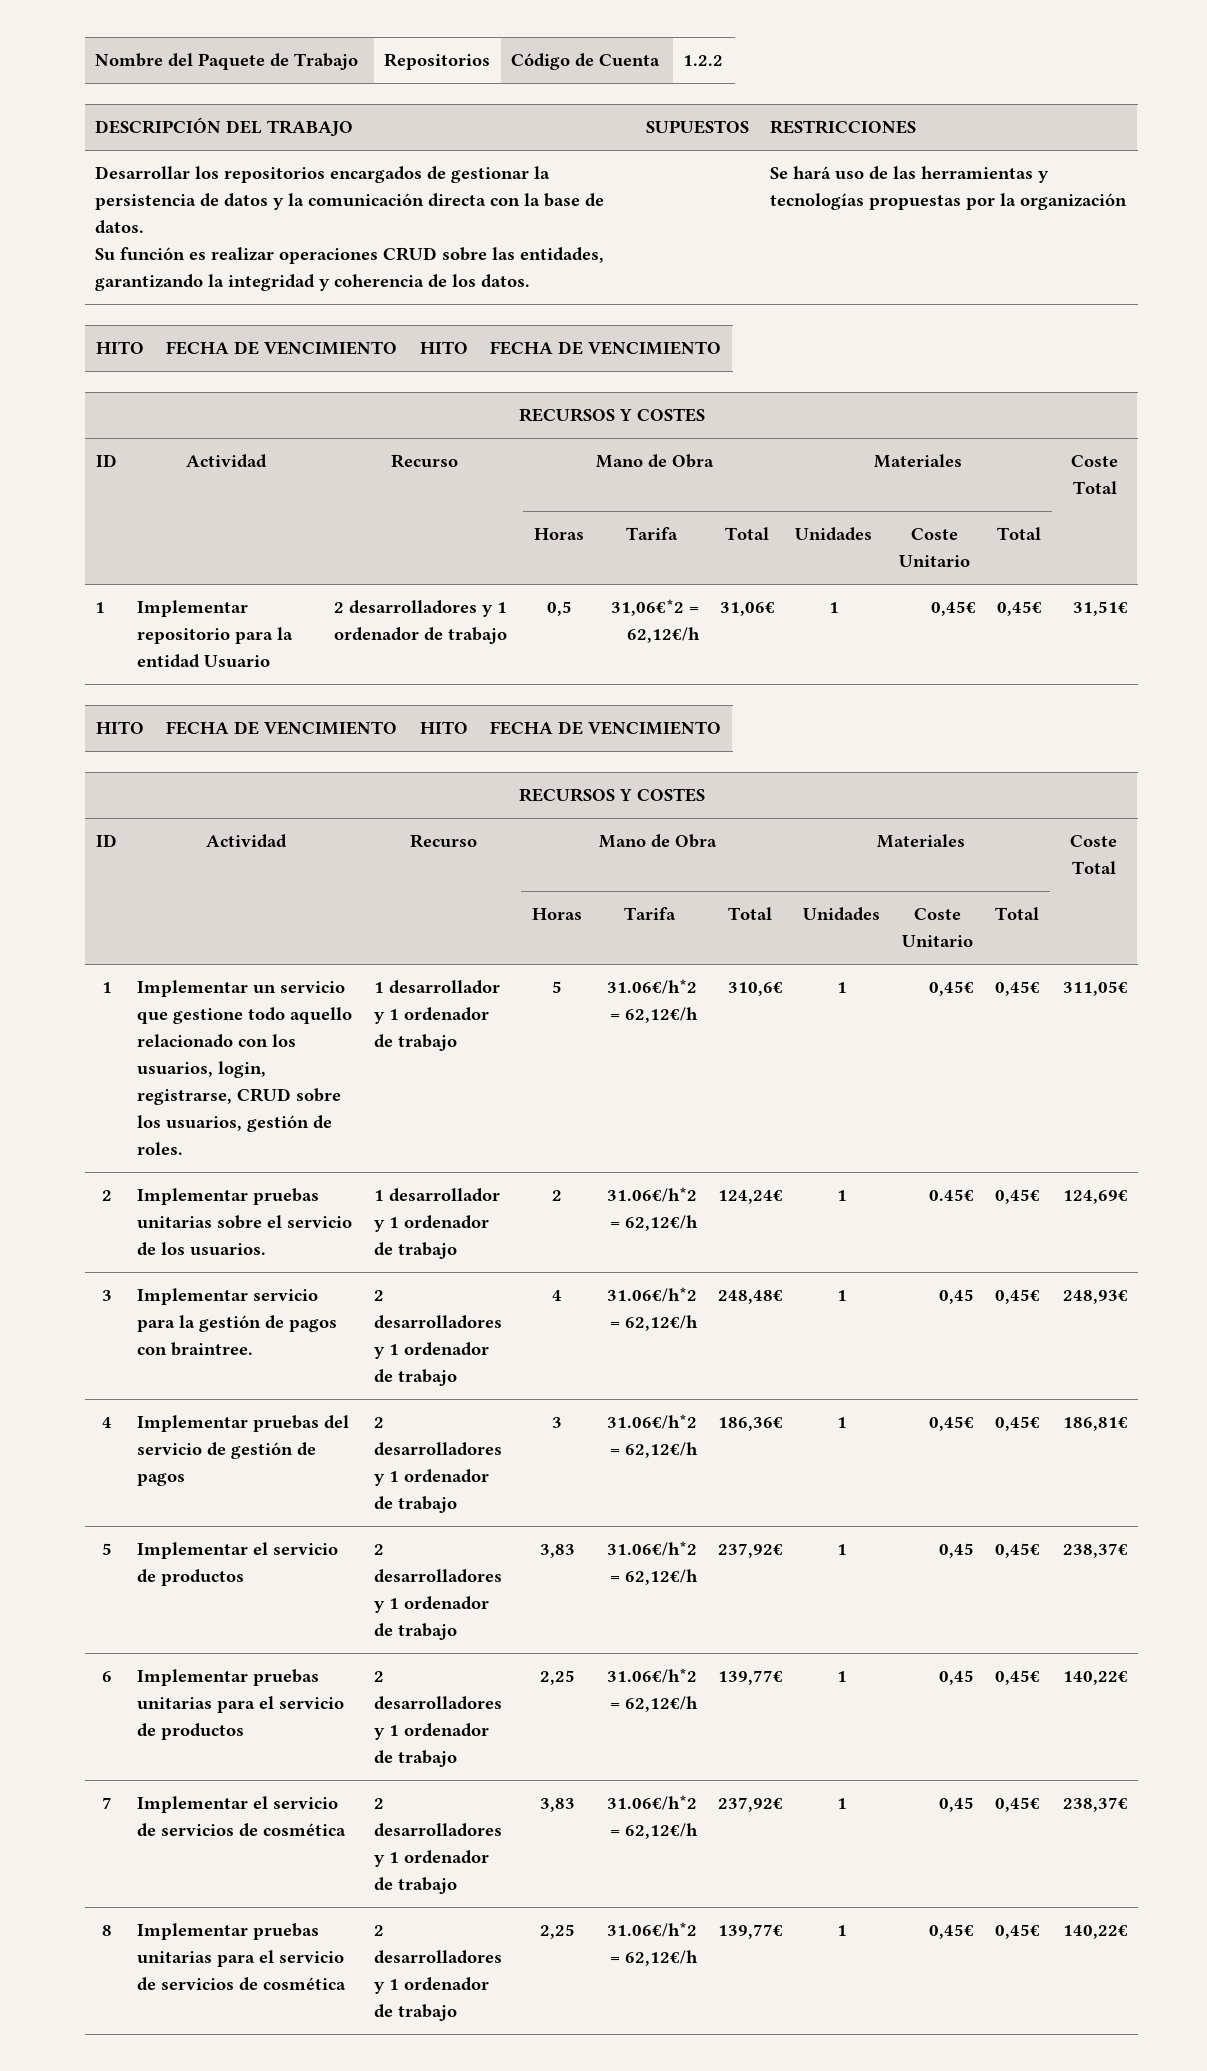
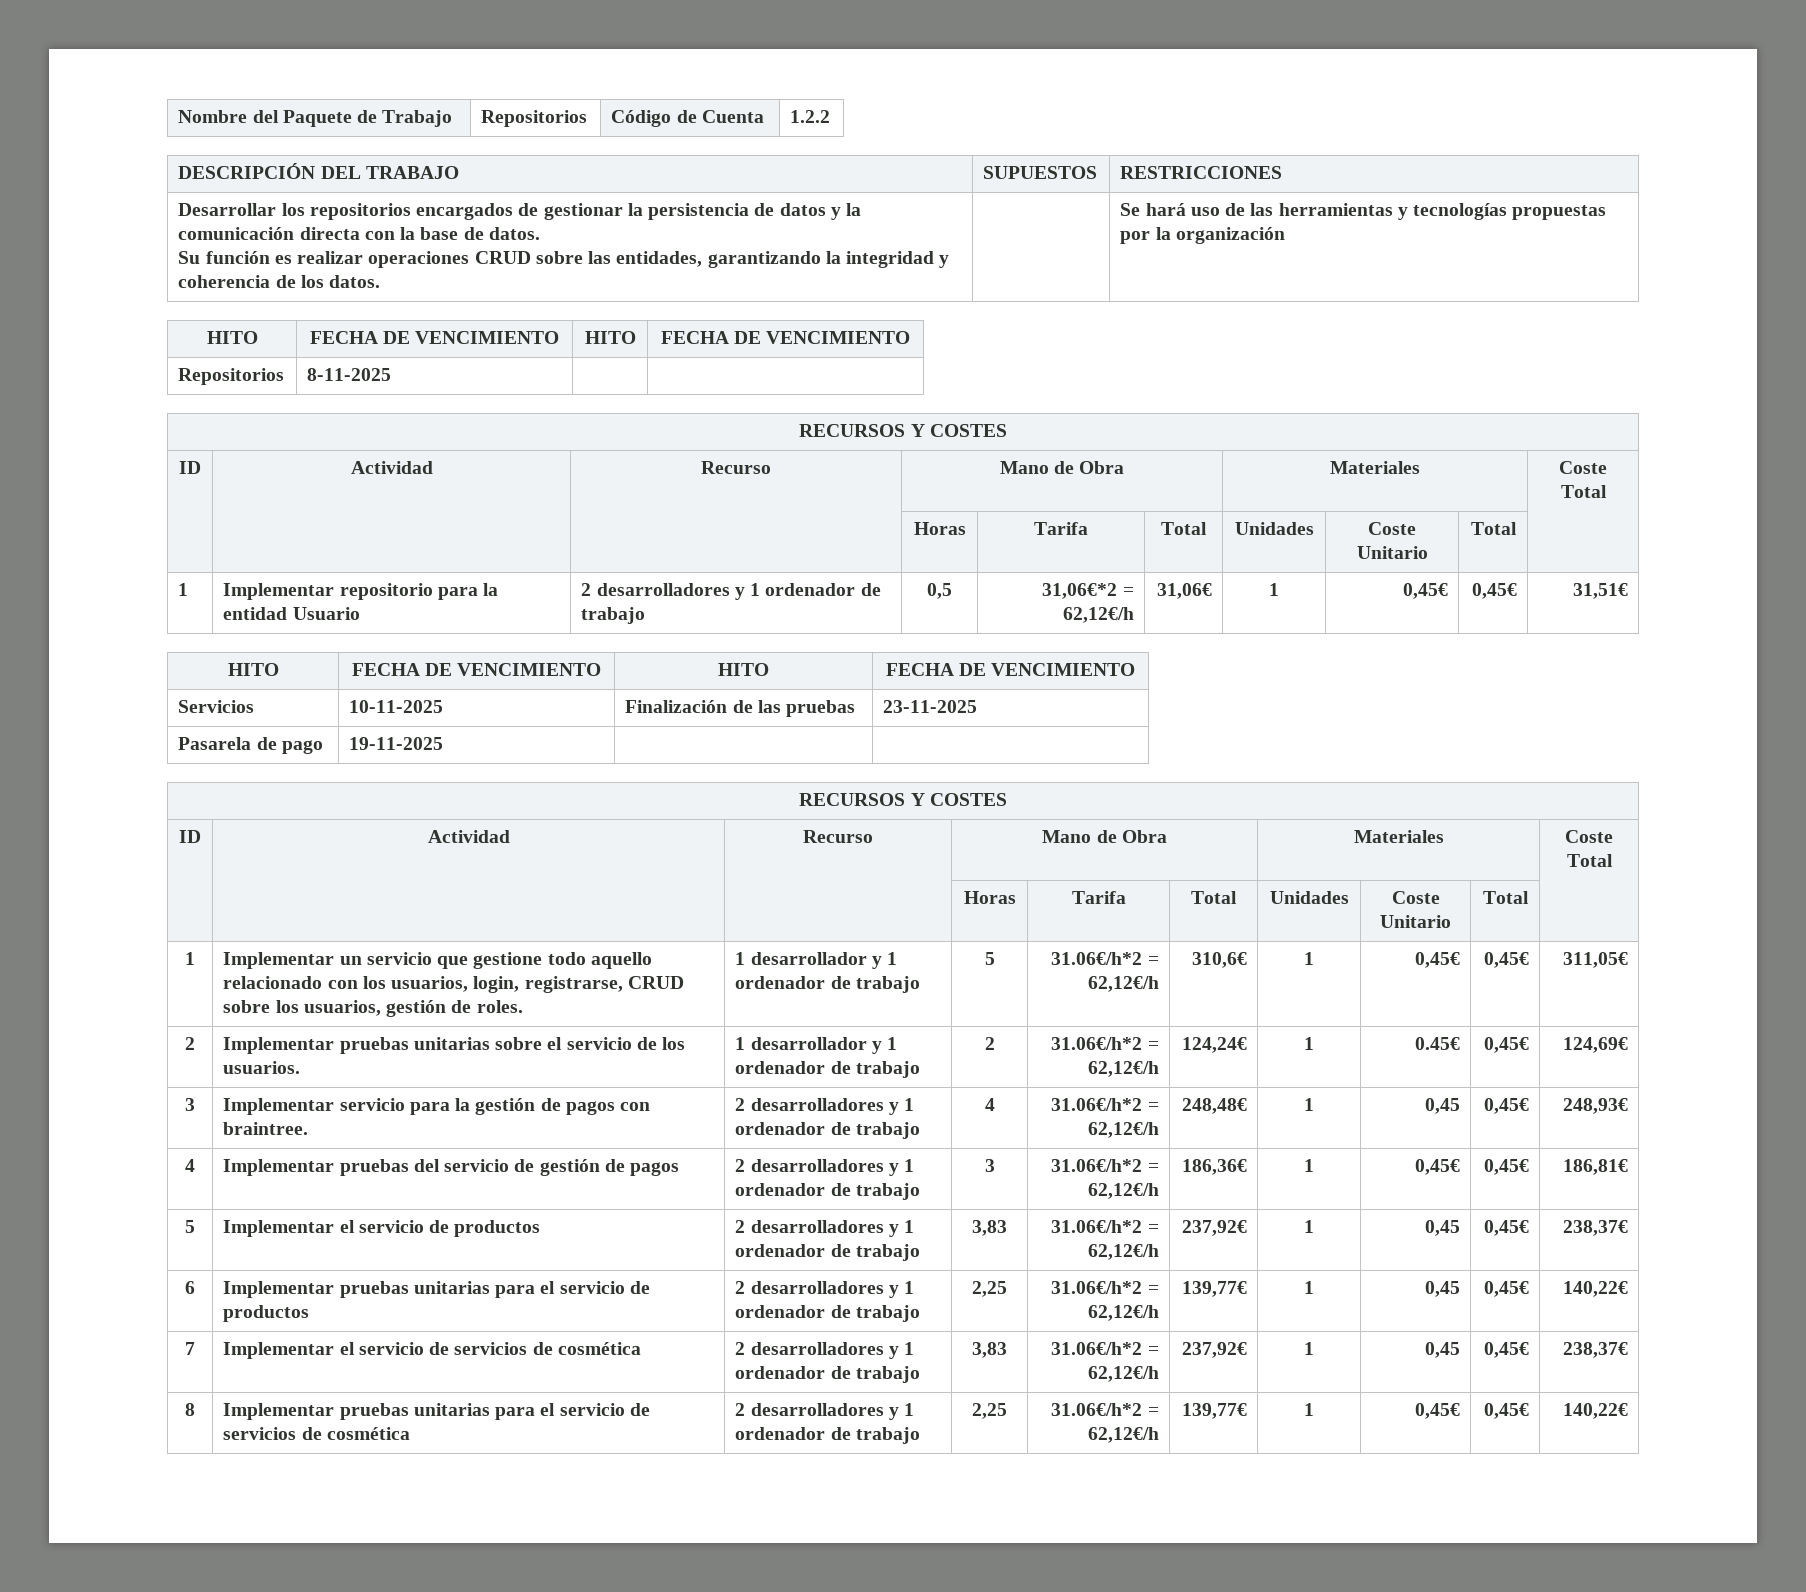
+ Repositorios | 8-11-2025 | |
+ Servicios | 10-11-2025 | Finalización de las pruebas | 23-11-2025
+ Pasarela de pago | 19-11-2025 | |

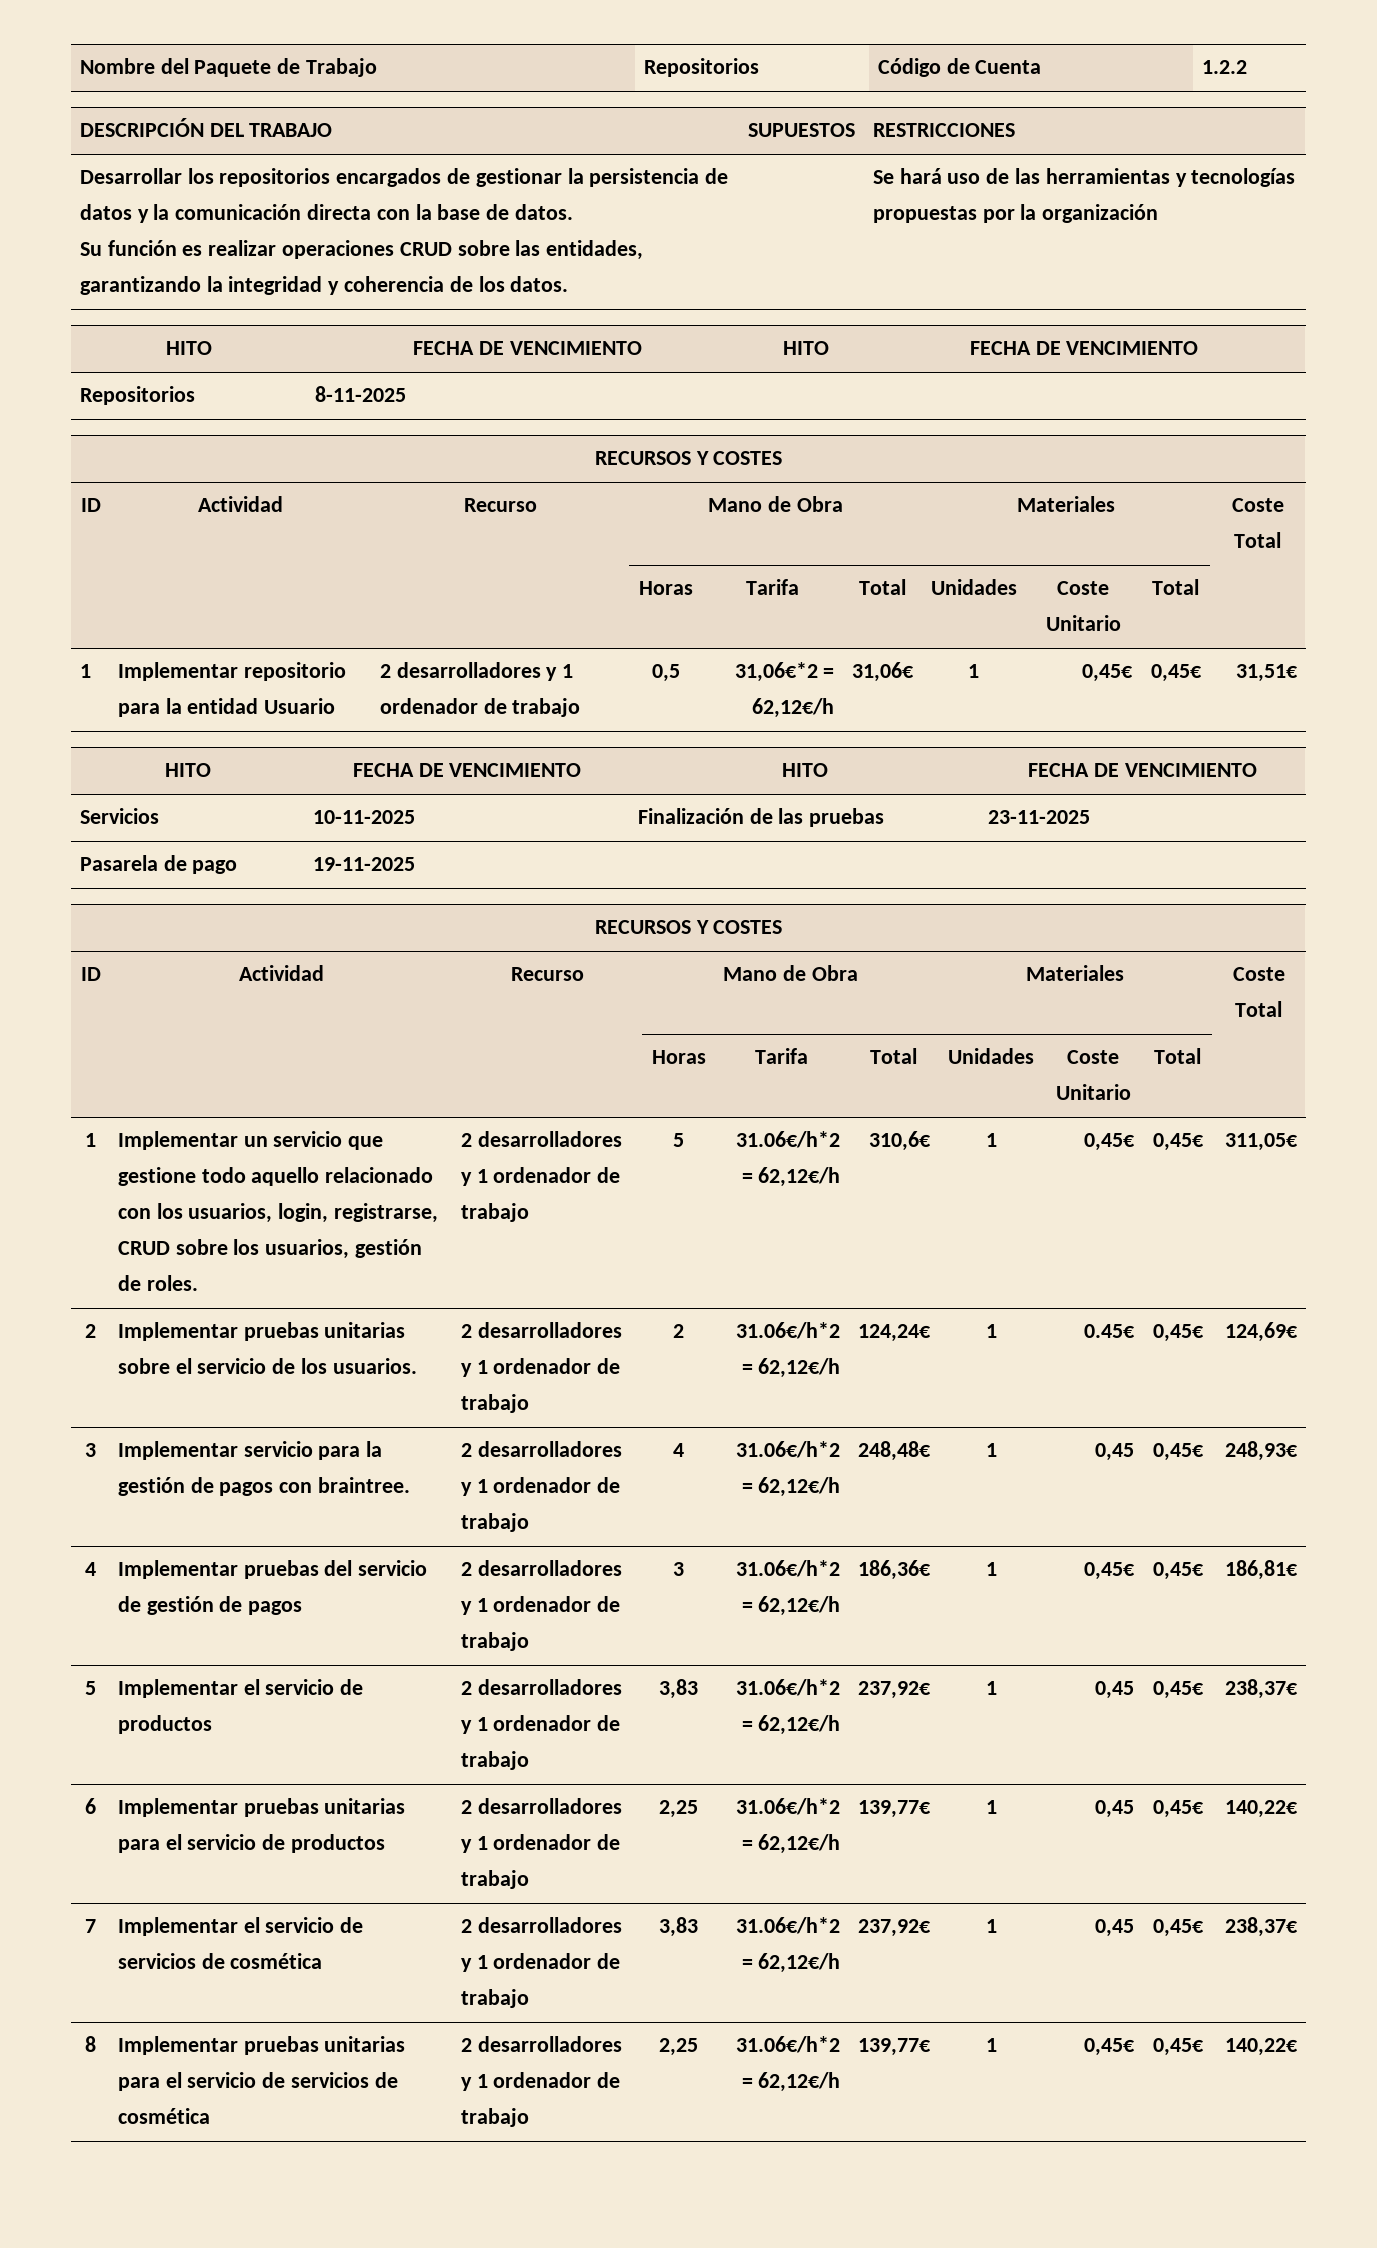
- 1 | Implementar un servicio que gestione todo aquello relacionado con los usuarios, login, registrarse, CRUD sobre los usuarios, gestión de roles. | 1 desarrollador y 1 ordenador de trabajo | 5 | 31.06€/h*2 = 62,12€/h | 310,6€ | 1 | 0,45€ | 0,45€ | 311,05€
+ 1 | Implementar un servicio que gestione todo aquello relacionado con los usuarios, login, registrarse, CRUD sobre los usuarios, gestión de roles. | 2 desarrolladores y 1 ordenador de trabajo | 5 | 31.06€/h*2 = 62,12€/h | 310,6€ | 1 | 0,45€ | 0,45€ | 311,05€
- 2 | Implementar pruebas unitarias sobre el servicio de los usuarios. | 1 desarrollador y 1 ordenador de trabajo | 2 | 31.06€/h*2 = 62,12€/h | 124,24€ | 1 | 0.45€ | 0,45€ | 124,69€
+ 2 | Implementar pruebas unitarias sobre el servicio de los usuarios. | 2 desarrolladores y 1 ordenador de trabajo | 2 | 31.06€/h*2 = 62,12€/h | 124,24€ | 1 | 0.45€ | 0,45€ | 124,69€

